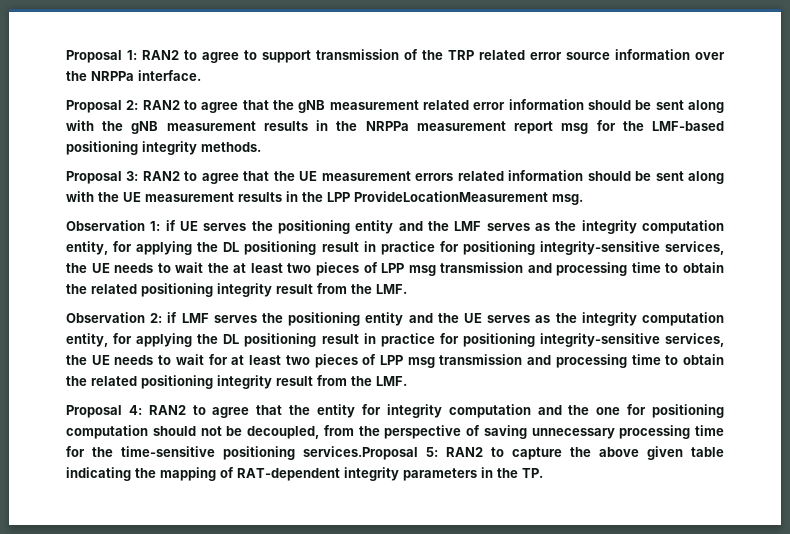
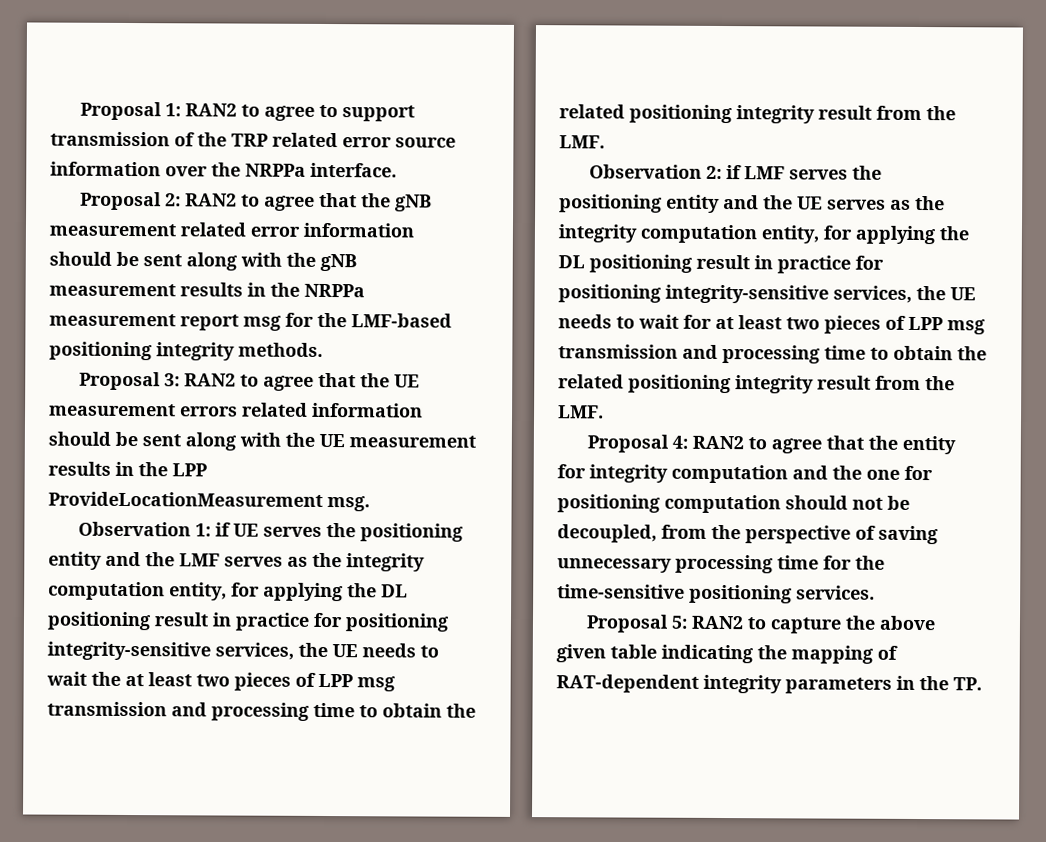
- Proposal 4: RAN2 to agree that the entity for integrity computation and the one for positioning computation should not be decoupled, from the perspective of saving unnecessary processing time for the time-sensitive positioning services.Proposal 5: RAN2 to capture the above given table indicating the mapping of RAT-dependent integrity parameters in the TP.
+ Proposal 4: RAN2 to agree that the entity for integrity computation and the one for positioning computation should not be decoupled, from the perspective of saving unnecessary processing time for the time-sensitive positioning services.
+ Proposal 5: RAN2 to capture the above given table indicating the mapping of RAT-dependent integrity parameters in the TP.

